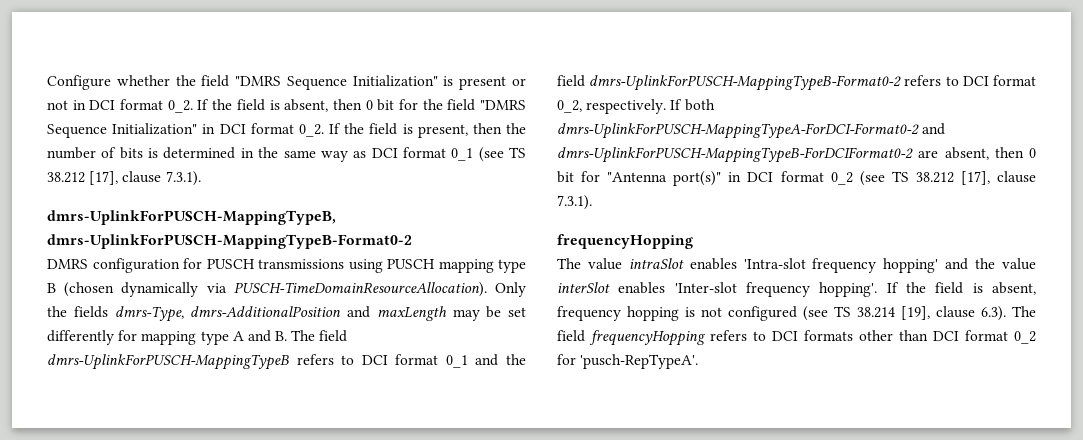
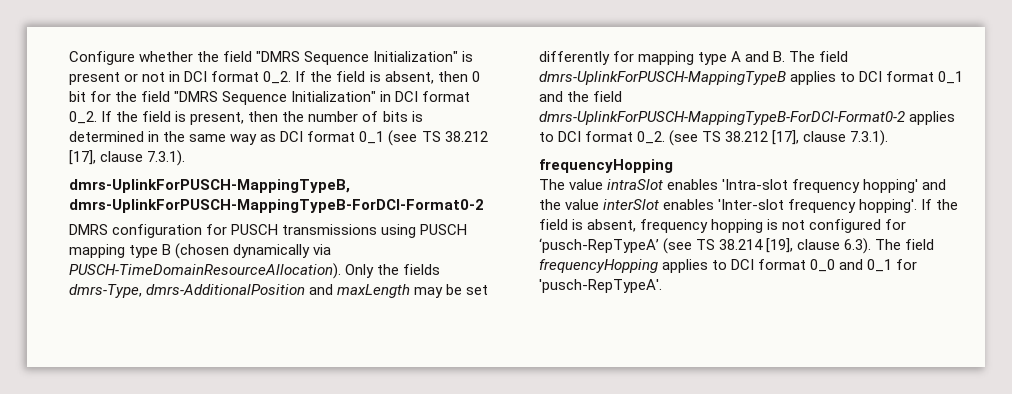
- dmrs-UplinkForPUSCH-MappingTypeB, dmrs-UplinkForPUSCH-MappingTypeB-Format0-2
+ dmrs-UplinkForPUSCH-MappingTypeB, dmrs-UplinkForPUSCH-MappingTypeB-ForDCI-Format0-2
- Only the fields dmrs-Type, dmrs-AdditionalPosition and maxLength may be set differently for mapping type A and B. The field dmrs-UplinkForPUSCH-MappingTypeB refers to DCI format 0_1 and the field dmrs-UplinkForPUSCH-MappingTypeB-Format0-2 refers to DCI format 0_2, respectively. If both dmrs-UplinkForPUSCH-MappingTypeA-ForDCI-Format0-2 and dmrs-UplinkForPUSCH-MappingTypeB-ForDCIFormat0-2 are absent, then 0 bit for "Antenna port(s)" in DCI format 0_2 (see TS 38.212 [17], clause 7.3.1).
+ Only the fields dmrs-Type, dmrs-AdditionalPosition and maxLength may be set differently for mapping type A and B. The field dmrs-UplinkForPUSCH-MappingTypeB applies to DCI format 0_1 and the field dmrs-UplinkForPUSCH-MappingTypeB-ForDCI-Format0-2 applies to DCI format 0_2. (see TS 38.212 [17], clause 7.3.1).
- If the field is absent, frequency hopping is not configured (see TS 38.214 [19], clause 6.3). The field frequencyHopping refers to DCI formats other than DCI format 0_2 for 'pusch-RepTypeA'.
+ If the field is absent, frequency hopping is not configured for ‘pusch-RepTypeA’ (see TS 38.214 [19], clause 6.3). The field frequencyHopping applies to DCI format 0_0 and 0_1 for 'pusch-RepTypeA'.

